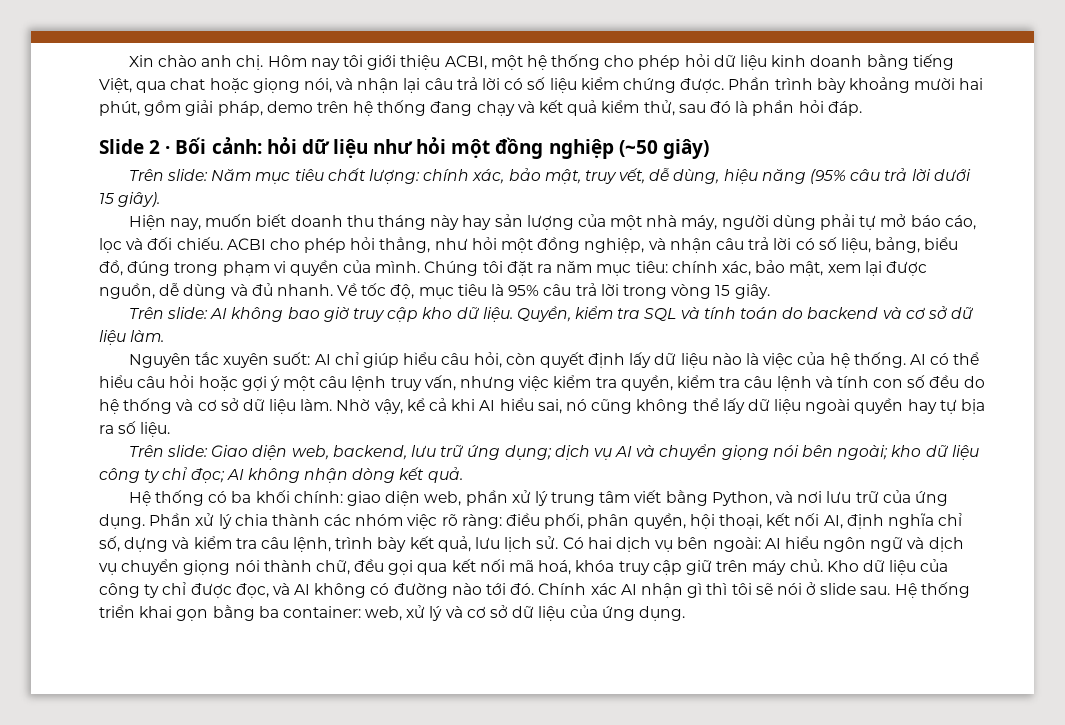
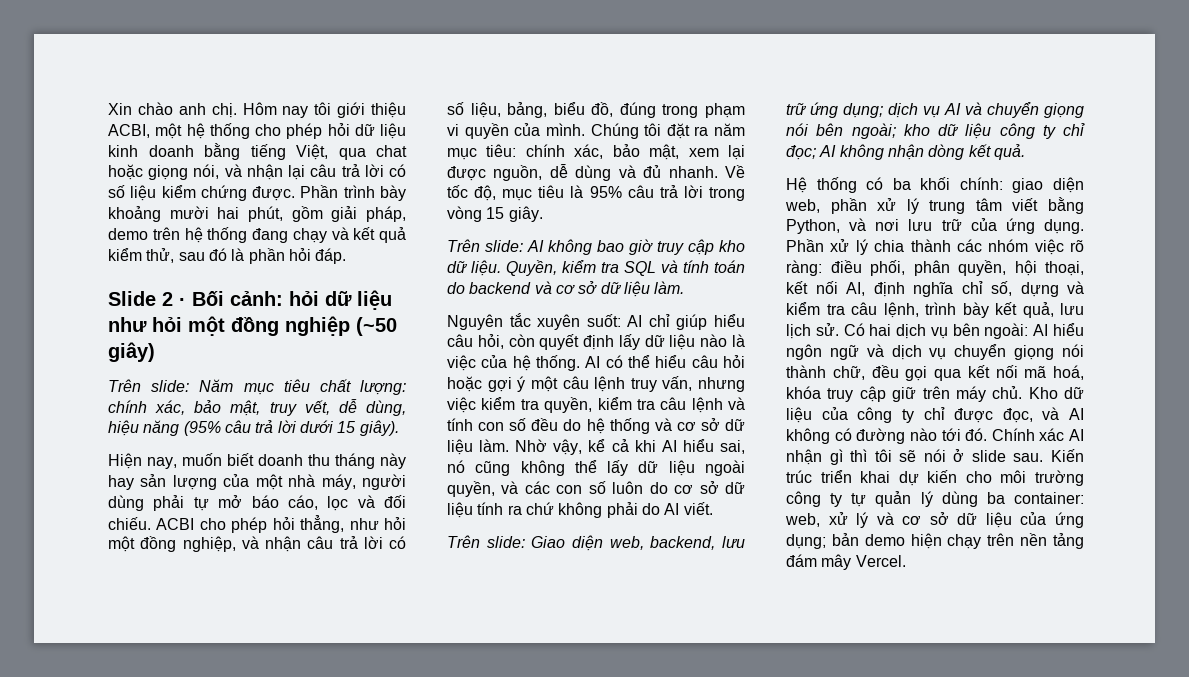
- Nhờ vậy, kể cả khi AI hiểu sai, nó cũng không thể lấy dữ liệu ngoài quyền hay tự bịa ra số liệu.
+ Nhờ vậy, kể cả khi AI hiểu sai, nó cũng không thể lấy dữ liệu ngoài quyền, và các con số luôn do cơ sở dữ liệu tính ra chứ không phải do AI viết.
- Hệ thống triển khai gọn bằng ba container: web, xử lý và cơ sở dữ liệu của ứng dụng.
+ Kiến trúc triển khai dự kiến cho môi trường công ty tự quản lý dùng ba container: web, xử lý và cơ sở dữ liệu của ứng dụng; bản demo hiện chạy trên nền tảng đám mây Vercel.

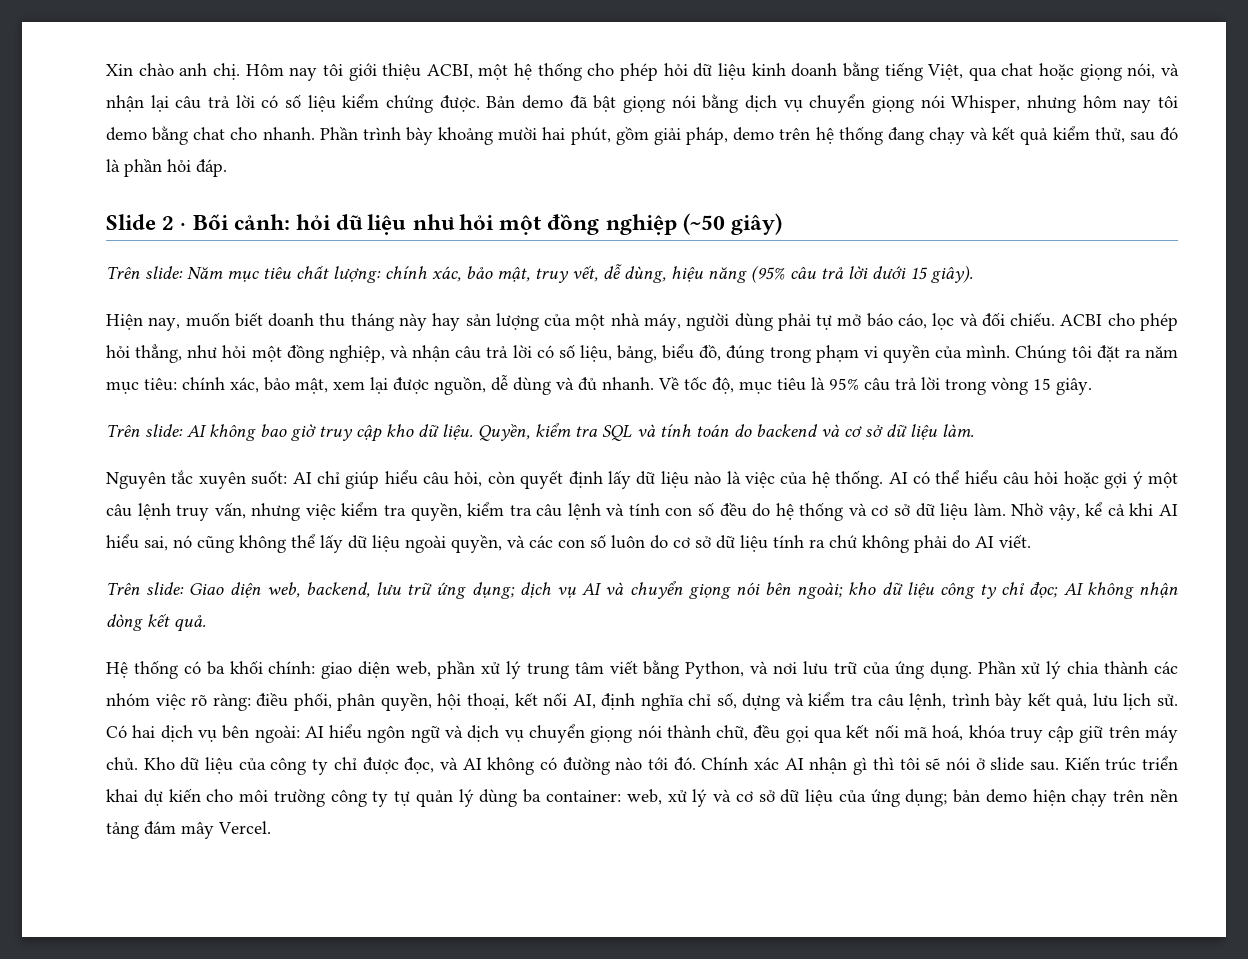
+ Bản demo đã bật giọng nói bằng dịch vụ chuyển giọng nói Whisper, nhưng hôm nay tôi demo bằng chat cho nhanh.

